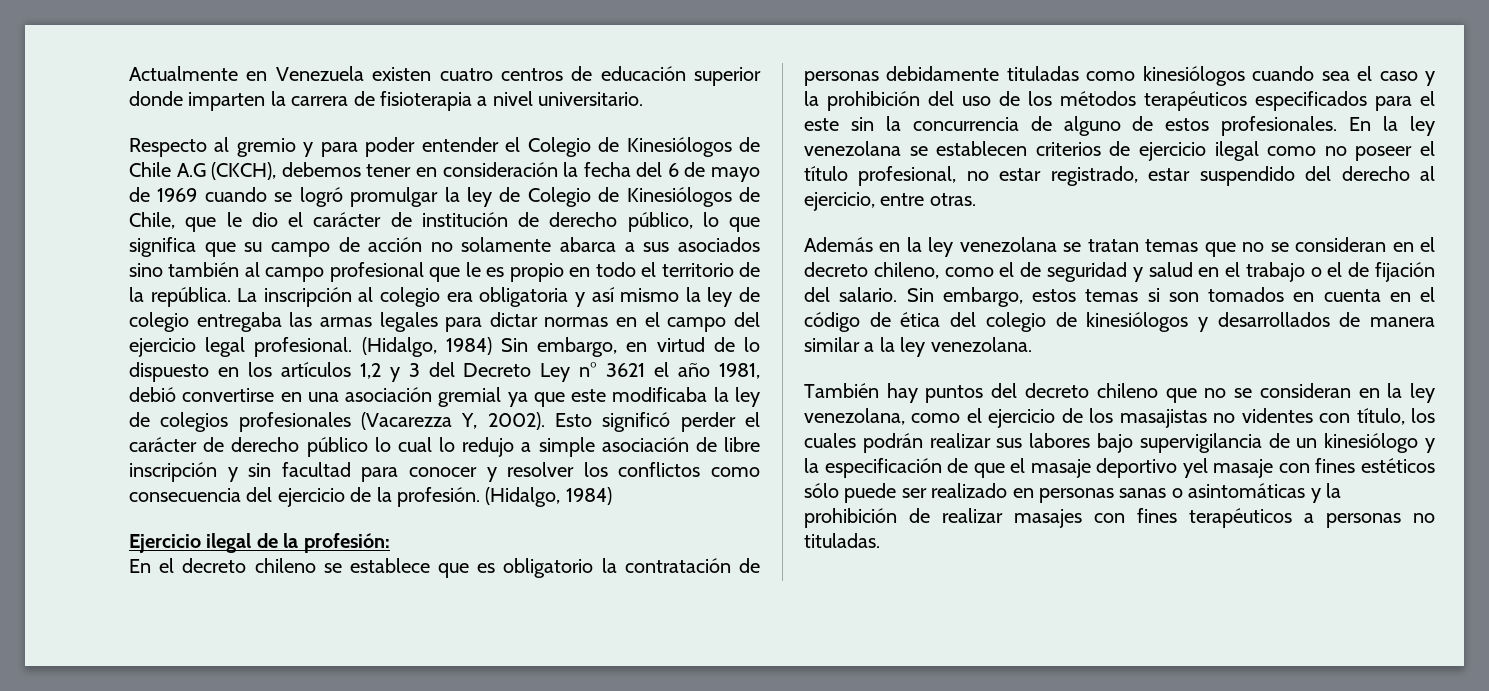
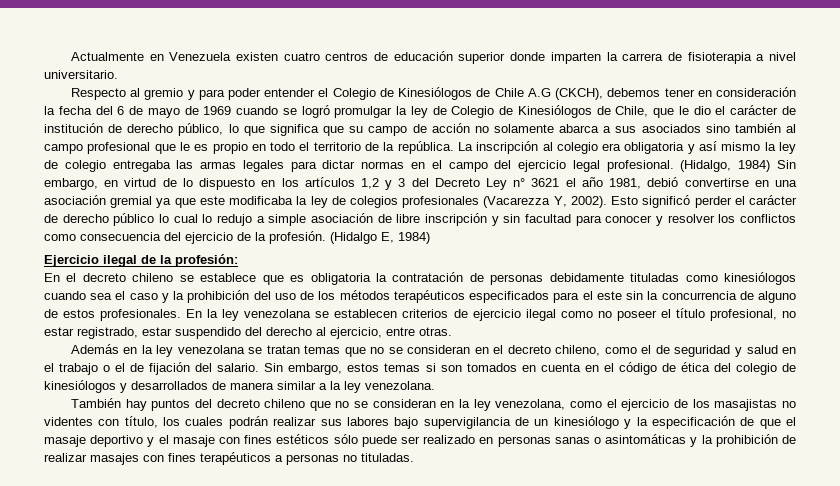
- Esto significó perder el carácter de derecho público lo cual lo redujo a simple asociación de libre inscripción y sin facultad para conocer y resolver los conflictos como consecuencia del ejercicio de la profesión. (Hidalgo, 1984)
+ Esto significó perder el carácter de derecho público lo cual lo redujo a simple asociación de libre inscripción y sin facultad para conocer y resolver los conflictos como consecuencia del ejercicio de la profesión. (Hidalgo E, 1984)
- En el decreto chileno se establece que es obligatorio la contratación de personas debidamente tituladas como kinesiólogos cuando sea el caso y la prohibición del uso de los métodos terapéuticos especificados para el este sin la concurrencia de alguno de estos profesionales.
+ En el decreto chileno se establece que es obligatoria la contratación de personas debidamente tituladas como kinesiólogos cuando sea el caso y la prohibición del uso de los métodos terapéuticos especificados para el este sin la concurrencia de alguno de estos profesionales.
- También hay puntos del decreto chileno que no se consideran en la ley venezolana, como el ejercicio de los masajistas no videntes con título, los cuales podrán realizar sus labores bajo supervigilancia de un kinesiólogo y la especificación de que el masaje deportivo yel masaje con fines estéticos sólo puede ser realizado en personas sanas o asintomáticas y la prohibición de realizar masajes con fines terapéuticos a personas no tituladas.
+ También hay puntos del decreto chileno que no se consideran en la ley venezolana, como el ejercicio de los masajistas no videntes con título, los cuales podrán realizar sus labores bajo supervigilancia de un kinesiólogo y la especificación de que el masaje deportivo y el masaje con fines estéticos sólo puede ser realizado en personas sanas o asintomáticas y la prohibición de realizar masajes con fines terapéuticos a personas no tituladas.

